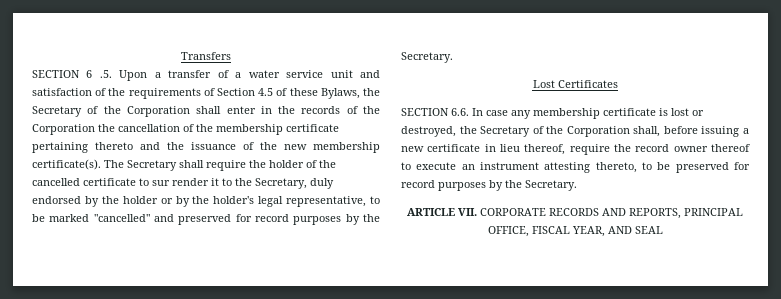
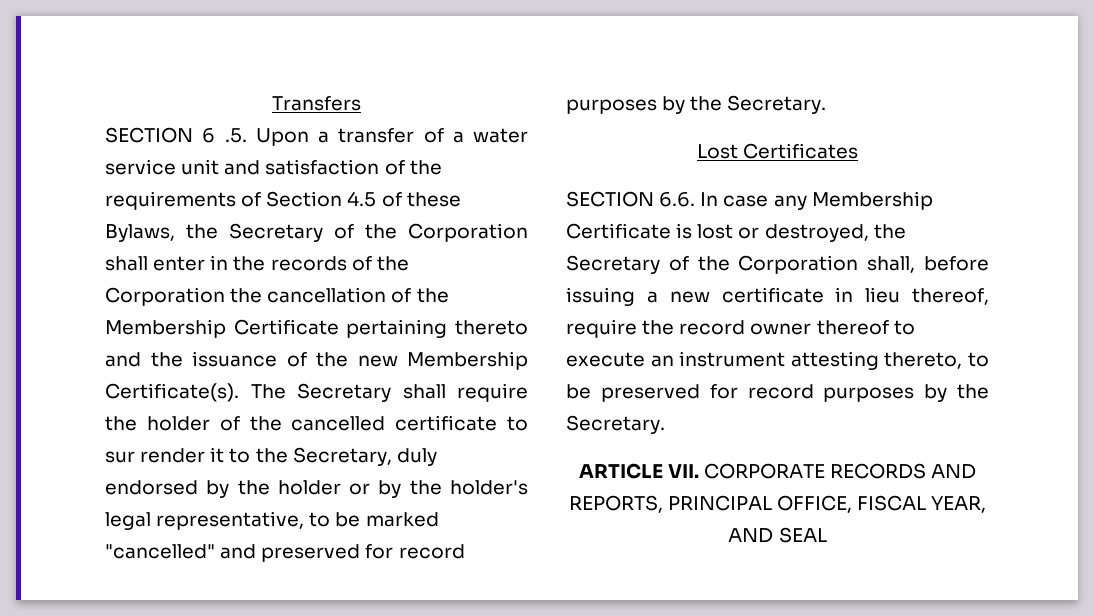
- SECTION 6 .5. Upon a transfer of a water service unit and satisfaction of the requirements of Section 4.5 of these Bylaws, the Secretary of the Corporation shall enter in the records of the Corporation the cancellation of the membership certificate pertaining thereto and the issuance of the new membership certificate(s).
+ SECTION 6 .5. Upon a transfer of a water service unit and satisfaction of the requirements of Section 4.5 of these Bylaws, the Secretary of the Corporation shall enter in the records of the Corporation the cancellation of the Membership Certificate pertaining thereto and the issuance of the new Membership Certificate(s).
- SECTION 6.6. In case any membership certificate is lost or destroyed, the Secretary of the Corporation shall, before issuing a new certificate in lieu thereof, require the record owner thereof to execute an instrument attesting thereto, to be preserved for record purposes by the Secretary.
+ SECTION 6.6. In case any Membership Certificate is lost or destroyed, the Secretary of the Corporation shall, before issuing a new certificate in lieu thereof, require the record owner thereof to execute an instrument attesting thereto, to be preserved for record purposes by the Secretary.

